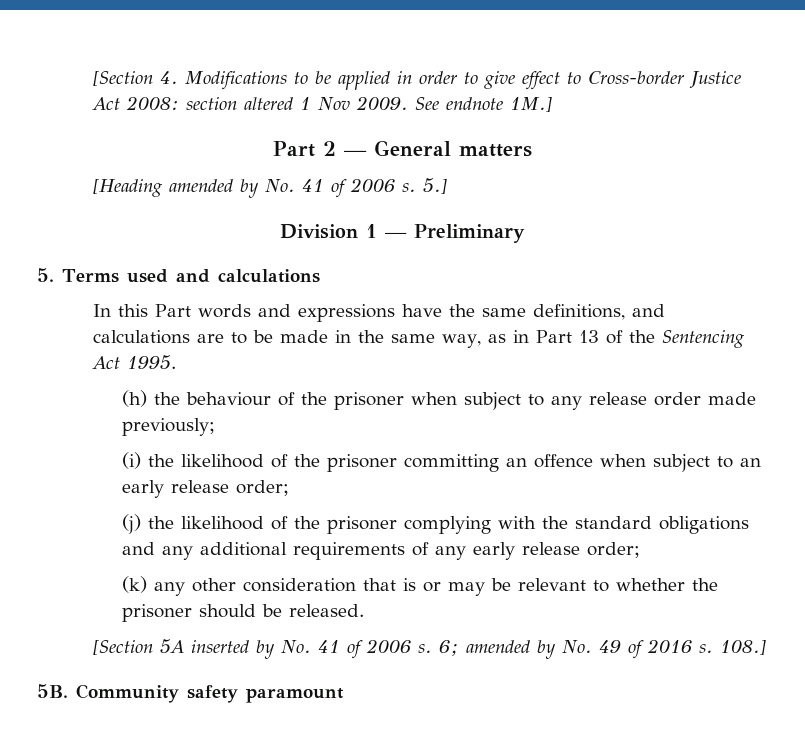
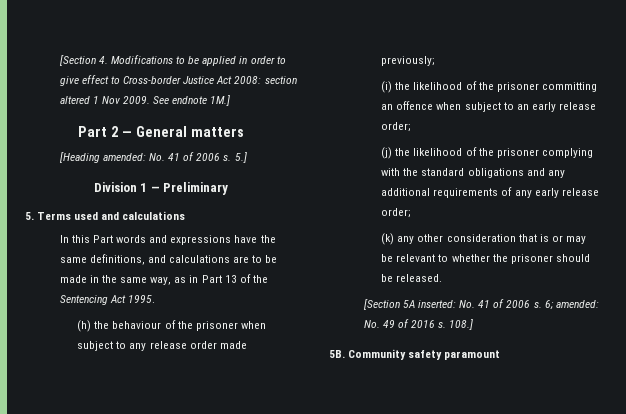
- [Heading amended by No. 41 of 2006 s.
+ [Heading amended: No. 41 of 2006 s.
- [Section 5A inserted by No. 41 of 2006 s.
+ [Section 5A inserted: No. 41 of 2006 s.
- 6; amended by No. 49 of 2016 s.
+ 6; amended: No. 49 of 2016 s.

